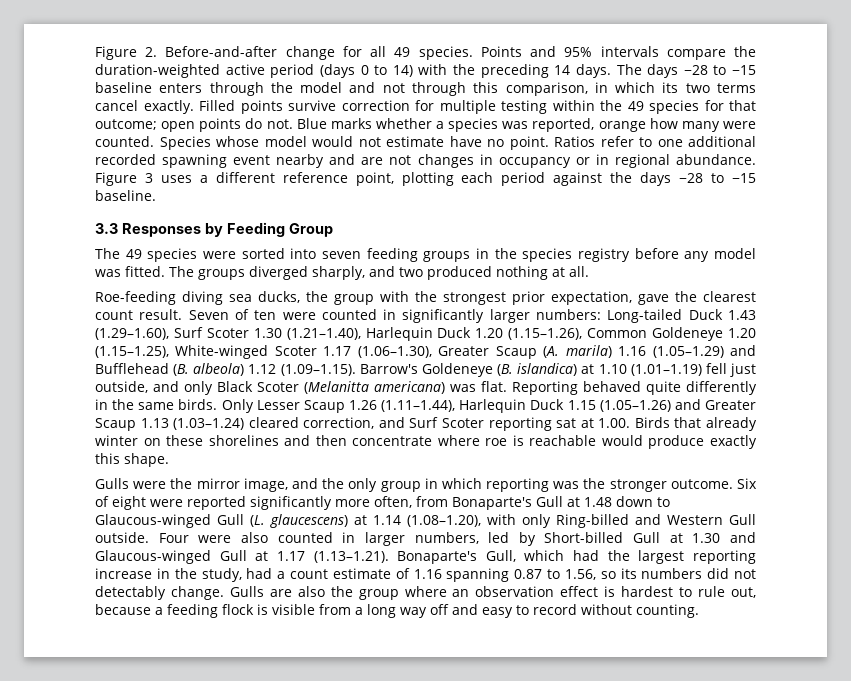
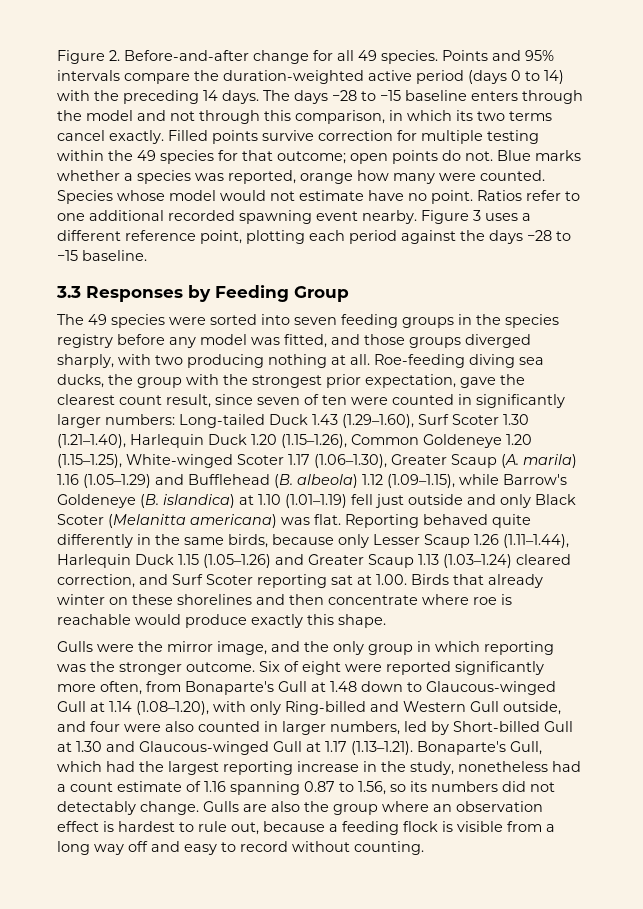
- Ratios refer to one additional recorded spawning event nearby and are not changes in occupancy or in regional abundance.
+ Ratios refer to one additional recorded spawning event nearby.
- The 49 species were sorted into seven feeding groups in the species registry before any model was fitted. The groups diverged sharply, and two produced nothing at all.
- Roe-feeding diving sea ducks, the group with the strongest prior expectation, gave the clearest count result. Seven of ten were counted in significantly larger numbers:
+ The 49 species were sorted into seven feeding groups in the species registry before any model was fitted, and those groups diverged sharply, with two producing nothing at all. Roe-feeding diving sea ducks, the group with the strongest prior expectation, gave the clearest count result, since seven of ten were counted in significantly larger numbers:
- Long-tailed Duck 1.43 (1.29–1.60), Surf Scoter 1.30 (1.21–1.40), Harlequin Duck 1.20 (1.15–1.26), Common Goldeneye 1.20 (1.15–1.25), White-winged Scoter 1.17 (1.06–1.30), Greater Scaup (A. marila) 1.16 (1.05–1.29) and Bufflehead (B. albeola) 1.12 (1.09–1.15). Barrow's Goldeneye (B. islandica) at 1.10 (1.01–1.19) fell just outside, and only Black Scoter (Melanitta americana) was flat.
+ Long-tailed Duck 1.43 (1.29–1.60), Surf Scoter 1.30 (1.21–1.40), Harlequin Duck 1.20 (1.15–1.26), Common Goldeneye 1.20 (1.15–1.25), White-winged Scoter 1.17 (1.06–1.30), Greater Scaup (A. marila) 1.16 (1.05–1.29) and Bufflehead (B. albeola) 1.12 (1.09–1.15), while Barrow's Goldeneye (B. islandica) at 1.10 (1.01–1.19) fell just outside and only Black Scoter (Melanitta americana) was flat.
- Reporting behaved quite differently in the same birds. Only Lesser Scaup 1.26 (1.11–1.44), Harlequin Duck 1.15 (1.05–1.26) and Greater Scaup 1.13 (1.03–1.24) cleared correction, and Surf Scoter reporting sat at 1.00. Birds that already winter on these shorelines and then concentrate where roe is reachable would produce exactly this shape.
+ Reporting behaved quite differently in the same birds, because only Lesser Scaup 1.26 (1.11–1.44), Harlequin Duck 1.15 (1.05–1.26) and Greater Scaup 1.13 (1.03–1.24) cleared correction, and Surf Scoter reporting sat at 1.00. Birds that already winter on these shorelines and then concentrate where roe is reachable would produce exactly this shape.
- Six of eight were reported significantly more often, from Bonaparte's Gull at 1.48 down to Glaucous-winged Gull (L. glaucescens) at 1.14 (1.08–1.20), with only Ring-billed and Western Gull outside. Four were also counted in larger numbers, led by Short-billed Gull at 1.30 and Glaucous-winged Gull at 1.17 (1.13–1.21). Bonaparte's Gull, which had the largest reporting increase in the study, had a count estimate of 1.16 spanning 0.87 to 1.56, so its numbers did not detectably change.
+ Six of eight were reported significantly more often, from Bonaparte's Gull at 1.48 down to Glaucous-winged Gull at 1.14 (1.08–1.20), with only Ring-billed and Western Gull outside, and four were also counted in larger numbers, led by Short-billed Gull at 1.30 and Glaucous-winged Gull at 1.17 (1.13–1.21). Bonaparte's Gull, which had the largest reporting increase in the study, nonetheless had a count estimate of 1.16 spanning 0.87 to 1.56, so its numbers did not detectably change.

